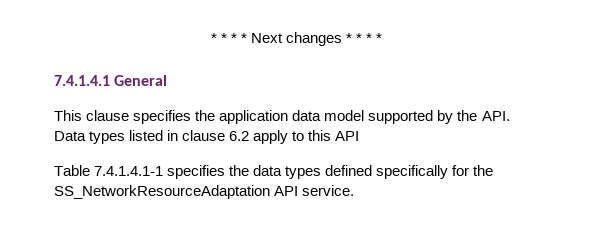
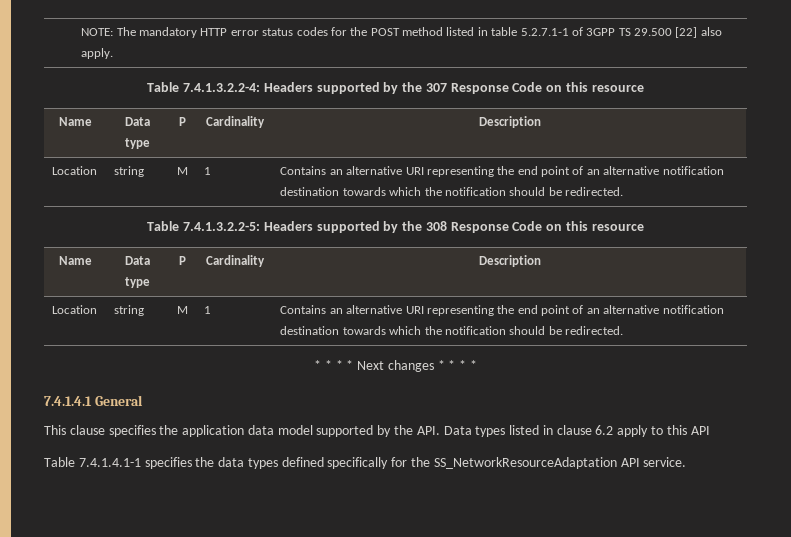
+ NOTE: The mandatory HTTP error status codes for the POST method listed in table 5.2.7.1-1 of 3GPP TS 29.500 [22] also apply.
+ Table 7.4.1.3.2.2-4: Headers supported by the 307 Response Code on this resource
+ Name | Data type | P | Cardinality | Description
+ Location | string | M | 1 | Contains an alternative URI representing the end point of an alternative notification destination towards which the notification should be redirected.
+ Table 7.4.1.3.2.2-5: Headers supported by the 308 Response Code on this resource
+ Name | Data type | P | Cardinality | Description
+ Location | string | M | 1 | Contains an alternative URI representing the end point of an alternative notification destination towards which the notification should be redirected.

